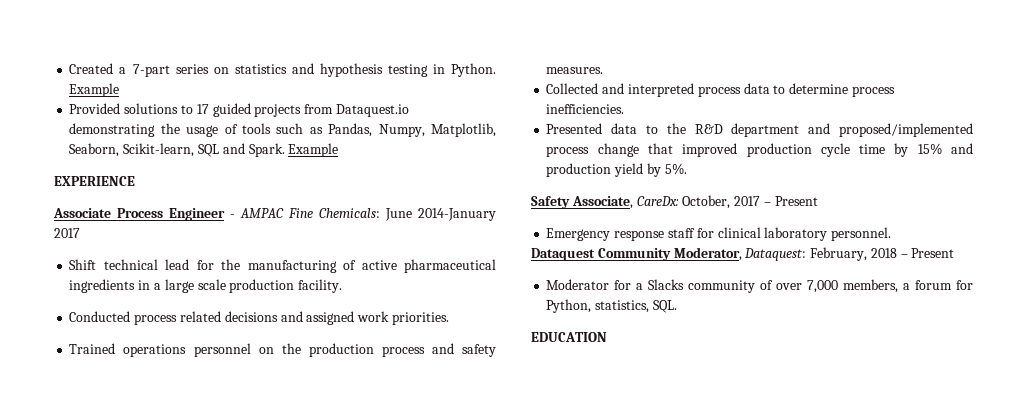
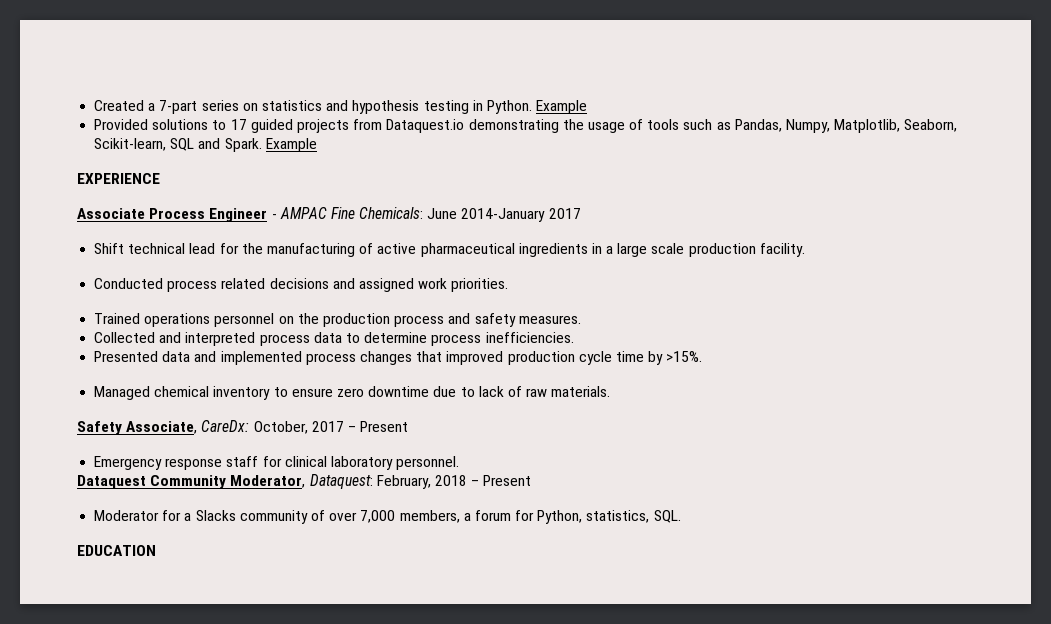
- Presented data to the R&D department and proposed/implemented process change that improved production cycle time by 15% and production yield by 5%.
+ Presented data and implemented process changes that improved production cycle time by >15%.
+ Managed chemical inventory to ensure zero downtime due to lack of raw materials.

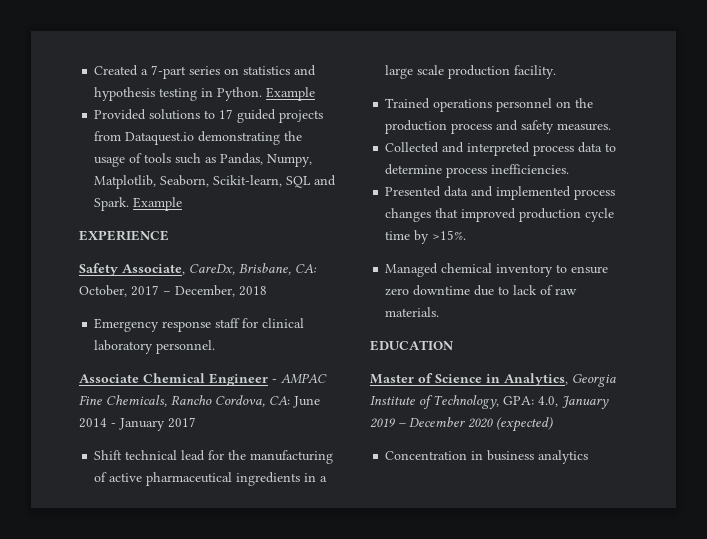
+ Safety Associate, CareDx, Brisbane, CA: October, 2017 – December, 2018
+ Emergency response staff for clinical laboratory personnel.
- Associate Process Engineer - AMPAC Fine Chemicals: June 2014-January 2017
+ Associate Chemical Engineer - AMPAC Fine Chemicals, Rancho Cordova, CA: June 2014 - January 2017
- Conducted process related decisions and assigned work priorities.
- Safety Associate, CareDx: October, 2017 – Present
- Emergency response staff for clinical laboratory personnel.
- Dataquest Community Moderator, Dataquest: February, 2018 – Present
- Moderator for a Slacks community of over 7,000 members, a forum for Python, statistics, SQL.
  EDUCATION
+ Master of Science in Analytics, Georgia Institute of Technology, GPA: 4.0, January 2019 – December 2020 (expected)
+ Concentration in business analytics

